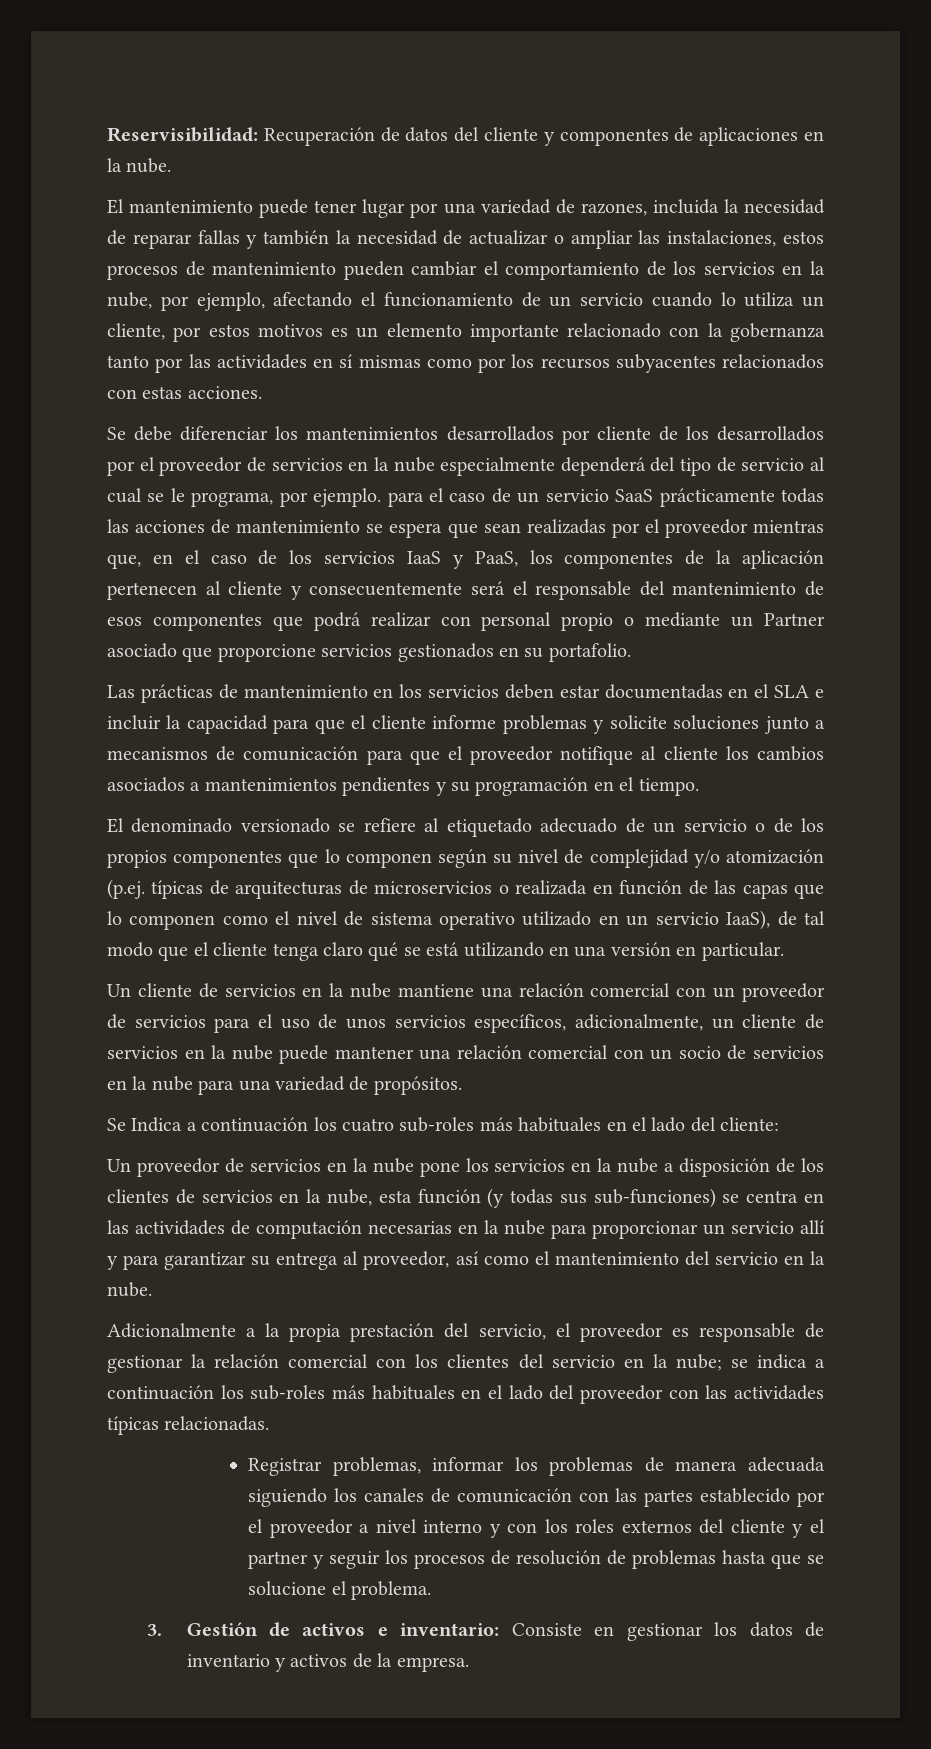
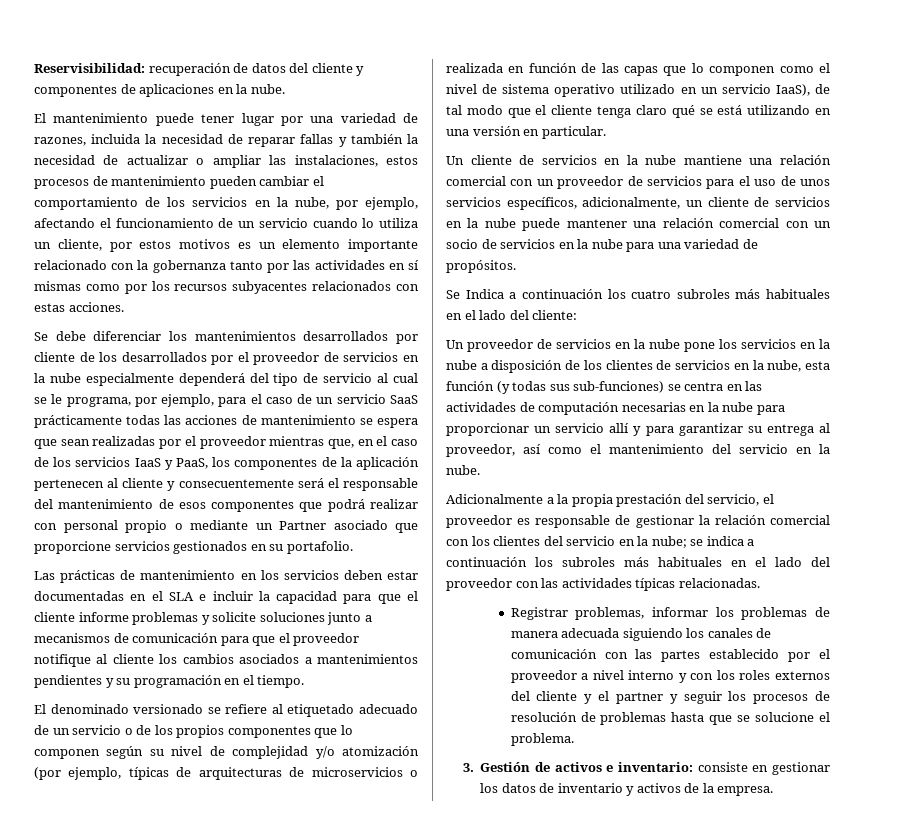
- Reservisibilidad: Recuperación de datos del cliente y componentes de aplicaciones en la nube.
+ Reservisibilidad: recuperación de datos del cliente y componentes de aplicaciones en la nube.
- Se debe diferenciar los mantenimientos desarrollados por cliente de los desarrollados por el proveedor de servicios en la nube especialmente dependerá del tipo de servicio al cual se le programa, por ejemplo. para el caso de un servicio SaaS prácticamente todas las acciones de mantenimiento se espera que sean realizadas por el proveedor mientras que, en el caso de los servicios IaaS y PaaS, los componentes de la aplicación pertenecen al cliente y consecuentemente será el responsable del mantenimiento de esos componentes que podrá realizar con personal propio o mediante un Partner asociado que proporcione servicios gestionados en su portafolio.
+ Se debe diferenciar los mantenimientos desarrollados por cliente de los desarrollados por el proveedor de servicios en la nube especialmente dependerá del tipo de servicio al cual se le programa, por ejemplo, para el caso de un servicio SaaS prácticamente todas las acciones de mantenimiento se espera que sean realizadas por el proveedor mientras que, en el caso de los servicios IaaS y PaaS, los componentes de la aplicación pertenecen al cliente y consecuentemente será el responsable del mantenimiento de esos componentes que podrá realizar con personal propio o mediante un Partner asociado que proporcione servicios gestionados en su portafolio.
- El denominado versionado se refiere al etiquetado adecuado de un servicio o de los propios componentes que lo componen según su nivel de complejidad y/o atomización (p.ej. típicas de arquitecturas de microservicios o realizada en función de las capas que lo componen como el nivel de sistema operativo utilizado en un servicio IaaS), de tal modo que el cliente tenga claro qué se está utilizando en una versión en particular.
+ El denominado versionado se refiere al etiquetado adecuado de un servicio o de los propios componentes que lo componen según su nivel de complejidad y/o atomización (por ejemplo, típicas de arquitecturas de microservicios o realizada en función de las capas que lo componen como el nivel de sistema operativo utilizado en un servicio IaaS), de tal modo que el cliente tenga claro qué se está utilizando en una versión en particular.
- Se Indica a continuación los cuatro sub-roles más habituales en el lado del cliente:
+ Se Indica a continuación los cuatro subroles más habituales en el lado del cliente:
- Adicionalmente a la propia prestación del servicio, el proveedor es responsable de gestionar la relación comercial con los clientes del servicio en la nube; se indica a continuación los sub-roles más habituales en el lado del proveedor con las actividades típicas relacionadas.
+ Adicionalmente a la propia prestación del servicio, el proveedor es responsable de gestionar la relación comercial con los clientes del servicio en la nube; se indica a continuación los subroles más habituales en el lado del proveedor con las actividades típicas relacionadas.
- 3. Gestión de activos e inventario: Consiste en gestionar los datos de inventario y activos de la empresa.
+ 3. Gestión de activos e inventario: consiste en gestionar los datos de inventario y activos de la empresa.

